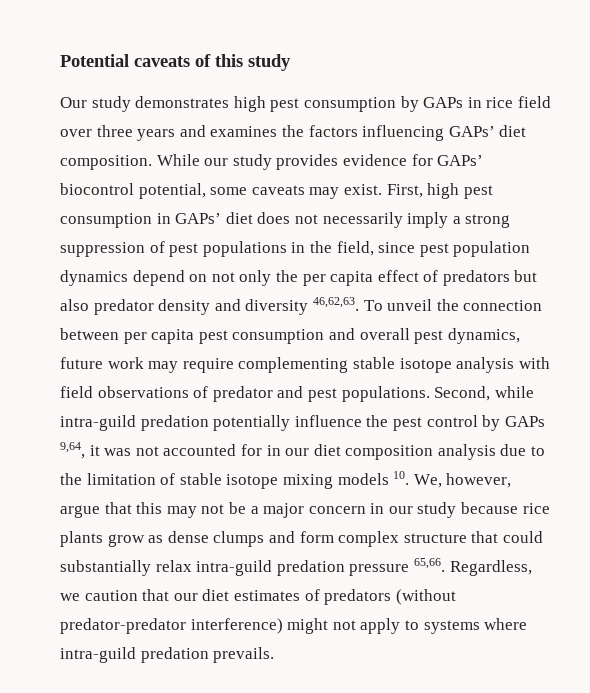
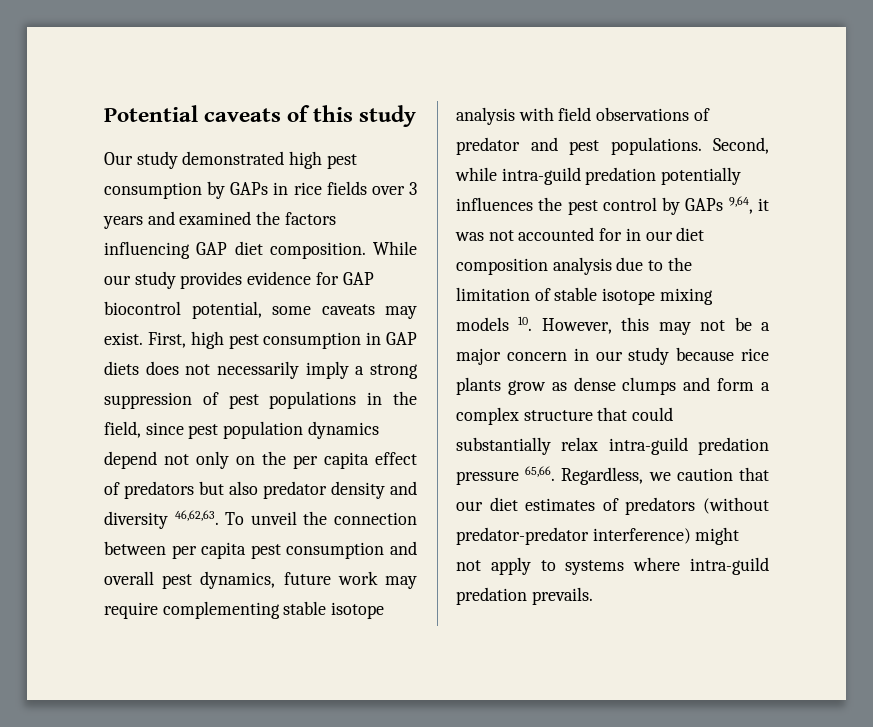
- Our study demonstrates high pest consumption by GAPs in rice field over three years and examines the factors influencing GAPs’ diet composition.
+ Our study demonstrated high pest consumption by GAPs in rice fields over 3 years and examined the factors influencing GAP diet composition.
- While our study provides evidence for GAPs’ biocontrol potential, some caveats may exist.
+ While our study provides evidence for GAP biocontrol potential, some caveats may exist.
- First, high pest consumption in GAPs’ diet does not necessarily imply a strong suppression of pest populations in the field, since pest population dynamics depend on not only the per capita effect of predators but also predator density and diversity 46,62,63.
+ First, high pest consumption in GAP diets does not necessarily imply a strong suppression of pest populations in the field, since pest population dynamics depend not only on the per capita effect of predators but also predator density and diversity 46,62,63.
- Second, while intra-guild predation potentially influence the pest control by GAPs 9,64, it was not accounted for in our diet composition analysis due to the limitation of stable isotope mixing models 10. We, however, argue that this may not be a major concern in our study because rice plants grow as dense clumps and form complex structure that could substantially relax intra-guild predation pressure 65,66.
+ Second, while intra-guild predation potentially influences the pest control by GAPs 9,64, it was not accounted for in our diet composition analysis due to the limitation of stable isotope mixing models 10. However, this may not be a major concern in our study because rice plants grow as dense clumps and form a complex structure that could substantially relax intra-guild predation pressure 65,66.

